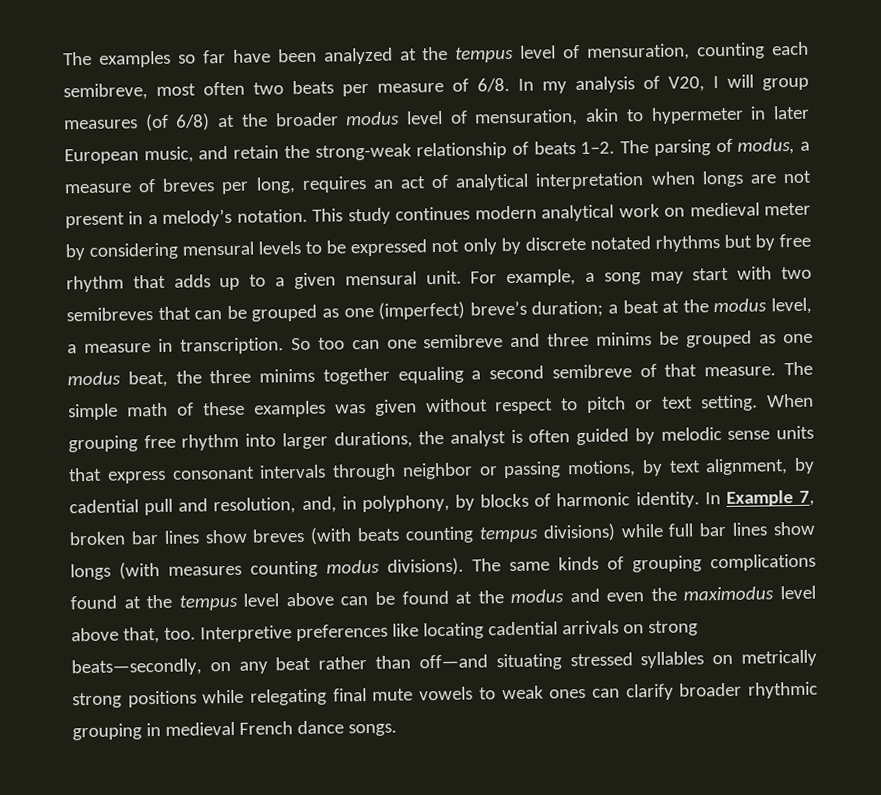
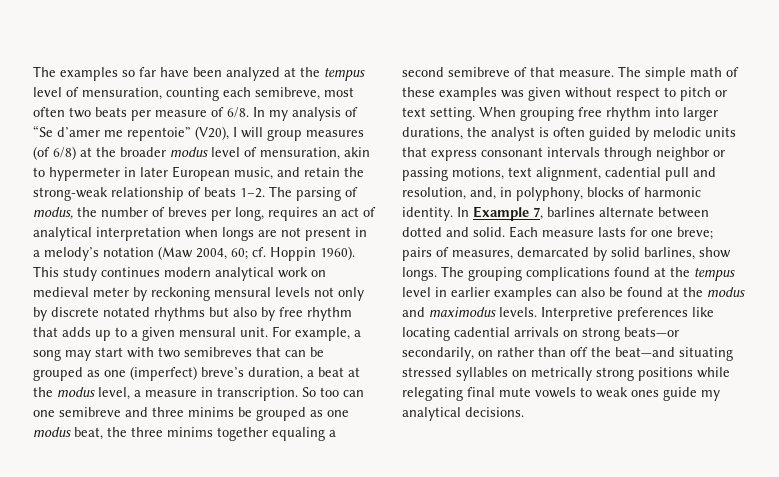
- In my analysis of V20, I will group measures (of 6/8) at the broader modus level of mensuration, akin to hypermeter in later European music, and retain the strong-weak relationship of beats 1–2.
+ In my analysis of “Se d’amer me repentoie” (V20), I will group measures (of 6/8) at the broader modus level of mensuration, akin to hypermeter in later European music, and retain the strong-weak relationship of beats 1–2.
- The parsing of modus, a measure of breves per long, requires an act of analytical interpretation when longs are not present in a melody’s notation.
+ The parsing of modus, the number of breves per long, requires an act of analytical interpretation when longs are not present in a melody’s notation (Maw 2004, 60; cf. Hoppin 1960).
- This study continues modern analytical work on medieval meter by considering mensural levels to be expressed not only by discrete notated rhythms but by free rhythm that adds up to a given mensural unit.
+ This study continues modern analytical work on medieval meter by reckoning mensural levels not only by discrete notated rhythms but also by free rhythm that adds up to a given mensural unit.
- For example, a song may start with two semibreves that can be grouped as one (imperfect) breve’s duration; a beat at the modus level, a measure in transcription.
+ For example, a song may start with two semibreves that can be grouped as one (imperfect) breve’s duration, a beat at the modus level, a measure in transcription.
- When grouping free rhythm into larger durations, the analyst is often guided by melodic sense units that express consonant intervals through neighbor or passing motions, by text alignment, by cadential pull and resolution, and, in polyphony, by blocks of harmonic identity.
+ When grouping free rhythm into larger durations, the analyst is often guided by melodic units that express consonant intervals through neighbor or passing motions, text alignment, cadential pull and resolution, and, in polyphony, blocks of harmonic identity.
- In Example 7, broken bar lines show breves (with beats counting tempus divisions) while full bar lines show longs (with measures counting modus divisions). The same kinds of grouping complications found at the tempus level above can be found at the modus and even the maximodus level above that, too.
+ In Example 7, barlines alternate between dotted and solid. Each measure lasts for one breve; pairs of measures, demarcated by solid barlines, show longs. The grouping complications found at the tempus level in earlier examples can also be found at the modus and maximodus levels.
- Interpretive preferences like locating cadential arrivals on strong beats—secondly, on any beat rather than off—and situating stressed syllables on metrically strong positions while relegating final mute vowels to weak ones can clarify broader rhythmic grouping in medieval French dance songs.
+ Interpretive preferences like locating cadential arrivals on strong beats—or secondarily, on rather than off the beat—and situating stressed syllables on metrically strong positions while relegating final mute vowels to weak ones guide my analytical decisions.

